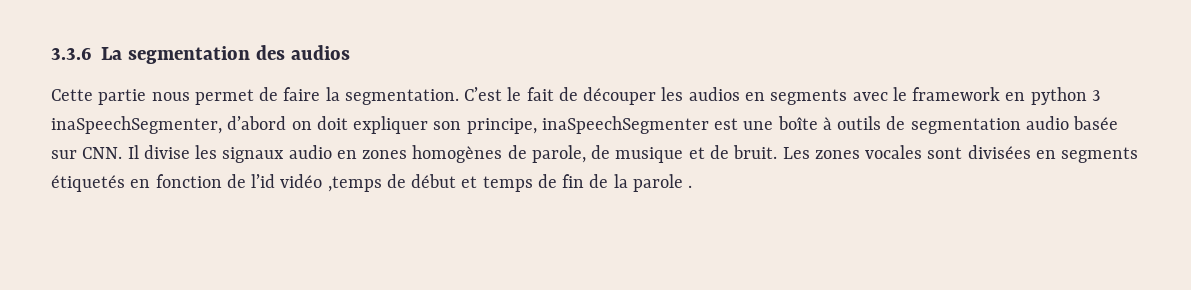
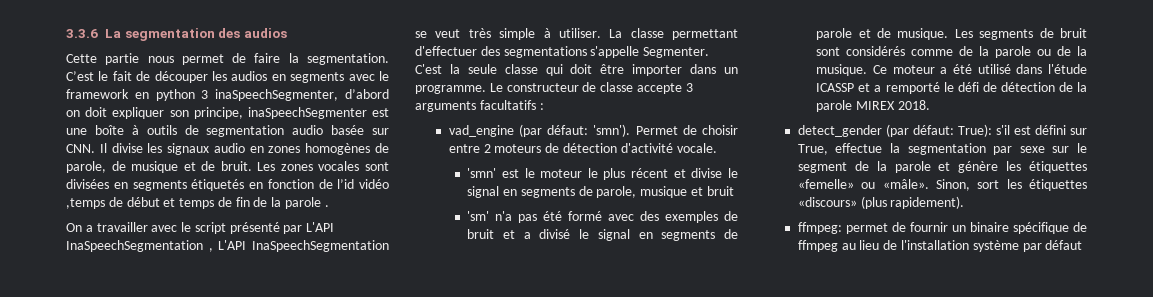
+ On a travailler avec le script présenté par L'API InaSpeechSegmentation , L'API InaSpeechSegmentation se veut très simple à utiliser. La classe permettant d'effectuer des segmentations s'appelle Segmenter. C'est la seule classe qui doit être importer dans un programme. Le constructeur de classe accepte 3 arguments facultatifs :
+ vad_engine (par défaut: 'smn'). Permet de choisir entre 2 moteurs de détection d'activité vocale.
+ 'smn' est le moteur le plus récent et divise le signal en segments de parole, musique et bruit
+ 'sm' n'a pas été formé avec des exemples de bruit et a divisé le signal en segments de parole et de musique. Les segments de bruit sont considérés comme de la parole ou de la musique. Ce moteur a été utilisé dans l'étude ICASSP et a remporté le défi de détection de la parole MIREX 2018.
+ detect_gender (par défaut: True): s'il est défini sur True, effectue la segmentation par sexe sur le segment de la parole et génère les étiquettes «femelle» ou «mâle». Sinon, sort les étiquettes «discours» (plus rapidement).
+ ffmpeg: permet de fournir un binaire spécifique de ffmpeg au lieu de l'installation système par défaut

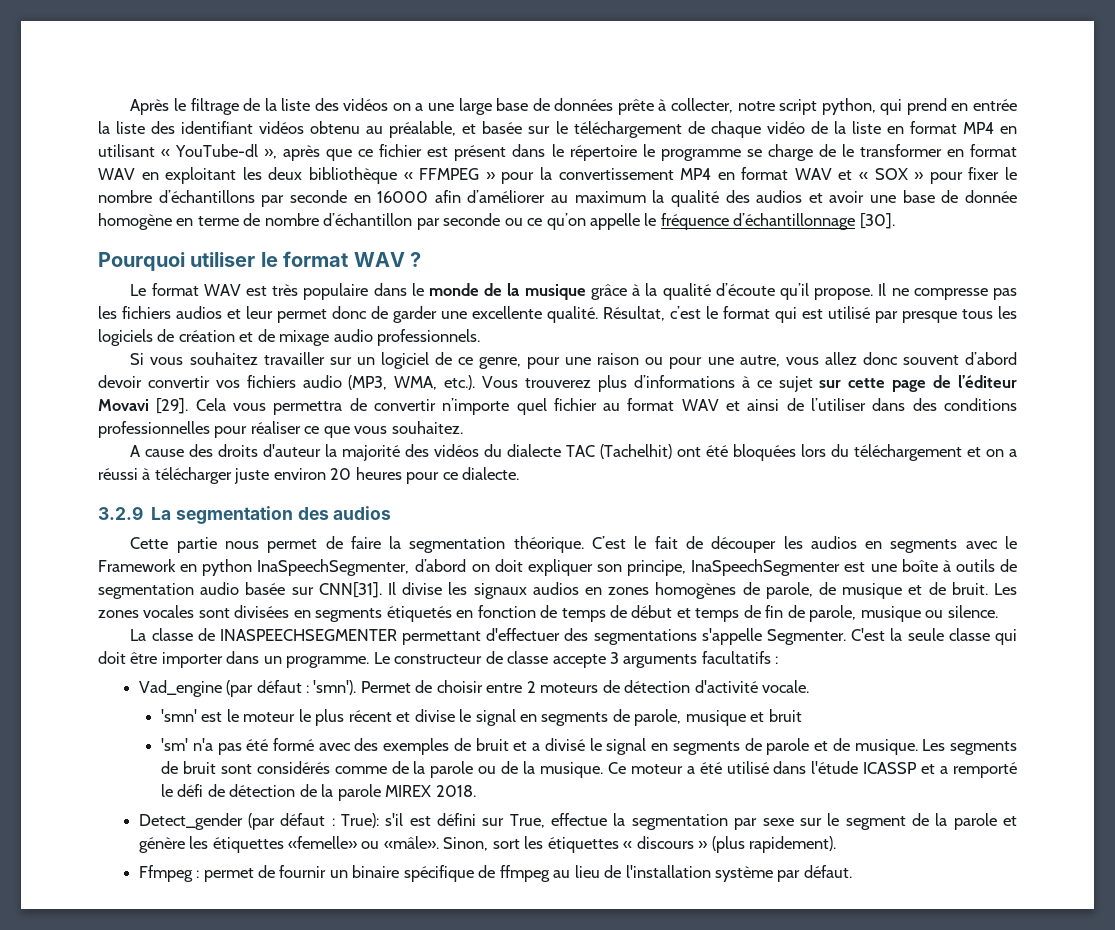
- 3.3.6 La segmentation des audios
+ Après le filtrage de la liste des vidéos on a une large base de données prête à collecter, notre script python, qui prend en entrée la liste des identifiant vidéos obtenu au préalable, et basée sur le téléchargement de chaque vidéo de la liste en format MP4 en utilisant « YouTube-dl », après que ce fichier est présent dans le répertoire le programme se charge de le transformer en format WAV en exploitant les deux bibliothèque « FFMPEG » pour la convertissement MP4 en format WAV et « SOX » pour fixer le nombre d’échantillons par seconde en 16000 afin d’améliorer au maximum la qualité des audios et avoir une base de donnée homogène en terme de nombre d’échantillon par seconde ou ce qu’on appelle le fréquence d’échantillonnage [30].
+ Pourquoi utiliser le format WAV ?
+ Le format WAV est très populaire dans le monde de la musique grâce à la qualité d’écoute qu’il propose. Il ne compresse pas les fichiers audios et leur permet donc de garder une excellente qualité. Résultat, c’est le format qui est utilisé par presque tous les logiciels de création et de mixage audio professionnels.
+ Si vous souhaitez travailler sur un logiciel de ce genre, pour une raison ou pour une autre, vous allez donc souvent d’abord devoir convertir vos fichiers audio (MP3, WMA, etc.). Vous trouverez plus d’informations à ce sujet sur cette page de l’éditeur Movavi [29]. Cela vous permettra de convertir n’importe quel fichier au format WAV et ainsi de l’utiliser dans des conditions professionnelles pour réaliser ce que vous souhaitez.
+ A cause des droits d'auteur la majorité des vidéos du dialecte TAC (Tachelhit) ont été bloquées lors du téléchargement et on a réussi à télécharger juste environ 20 heures pour ce dialecte.
+ 3.2.9 La segmentation des audios
- Cette partie nous permet de faire la segmentation.
+ Cette partie nous permet de faire la segmentation théorique.
- C’est le fait de découper les audios en segments avec le framework en python 3 inaSpeechSegmenter, d’abord on doit expliquer son principe, inaSpeechSegmenter est une boîte à outils de segmentation audio basée sur CNN. Il divise les signaux audio en zones homogènes de parole, de musique et de bruit.
+ C’est le fait de découper les audios en segments avec le Framework en python InaSpeechSegmenter, d’abord on doit expliquer son principe, InaSpeechSegmenter est une boîte à outils de segmentation audio basée sur CNN[31]. Il divise les signaux audios en zones homogènes de parole, de musique et de bruit.
- Les zones vocales sont divisées en segments étiquetés en fonction de l’id vidéo ,temps de début et temps de fin de la parole .
- On a travailler avec le script présenté par L'API InaSpeechSegmentation , L'API InaSpeechSegmentation se veut très simple à utiliser. La classe permettant d'effectuer des segmentations s'appelle Segmenter.
+ Les zones vocales sont divisées en segments étiquetés en fonction de temps de début et temps de fin de parole, musique ou silence.
+ La classe de INASPEECHSEGMENTER permettant d'effectuer des segmentations s'appelle Segmenter.
- vad_engine (par défaut: 'smn').
+ Vad_engine (par défaut : 'smn').
- detect_gender (par défaut: True): s'il est défini sur True, effectue la segmentation par sexe sur le segment de la parole et génère les étiquettes «femelle» ou «mâle».
+ Detect_gender (par défaut : True): s'il est défini sur True, effectue la segmentation par sexe sur le segment de la parole et génère les étiquettes «femelle» ou «mâle».
- Sinon, sort les étiquettes «discours» (plus rapidement).
+ Sinon, sort les étiquettes « discours » (plus rapidement).
- ffmpeg: permet de fournir un binaire spécifique de ffmpeg au lieu de l'installation système par défaut
+ Ffmpeg : permet de fournir un binaire spécifique de ffmpeg au lieu de l'installation système par défaut.

